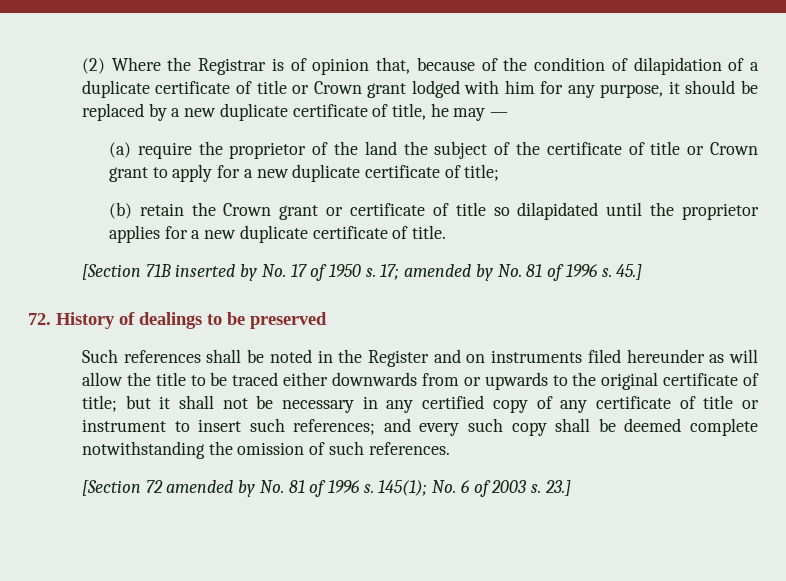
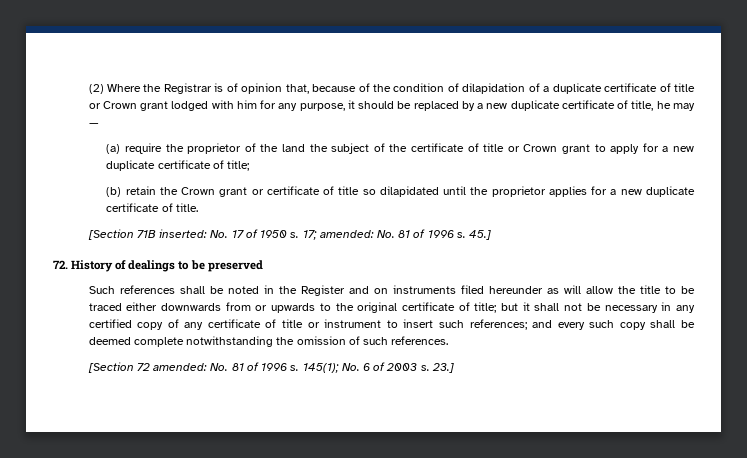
- [Section 71B inserted by No. 17 of 1950 s.
+ [Section 71B inserted: No. 17 of 1950 s.
- 17; amended by No. 81 of 1996 s.
+ 17; amended: No. 81 of 1996 s.
- [Section 72 amended by No. 81 of 1996 s.
+ [Section 72 amended: No. 81 of 1996 s.

